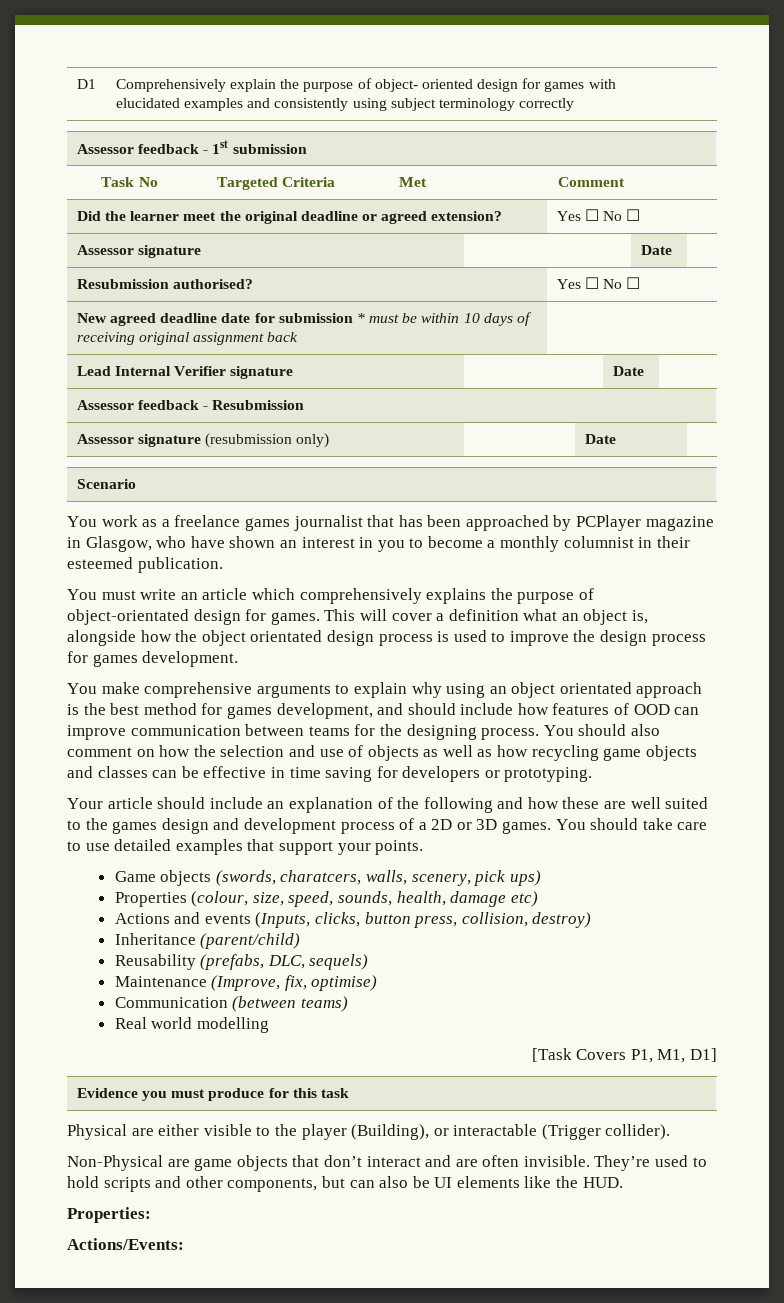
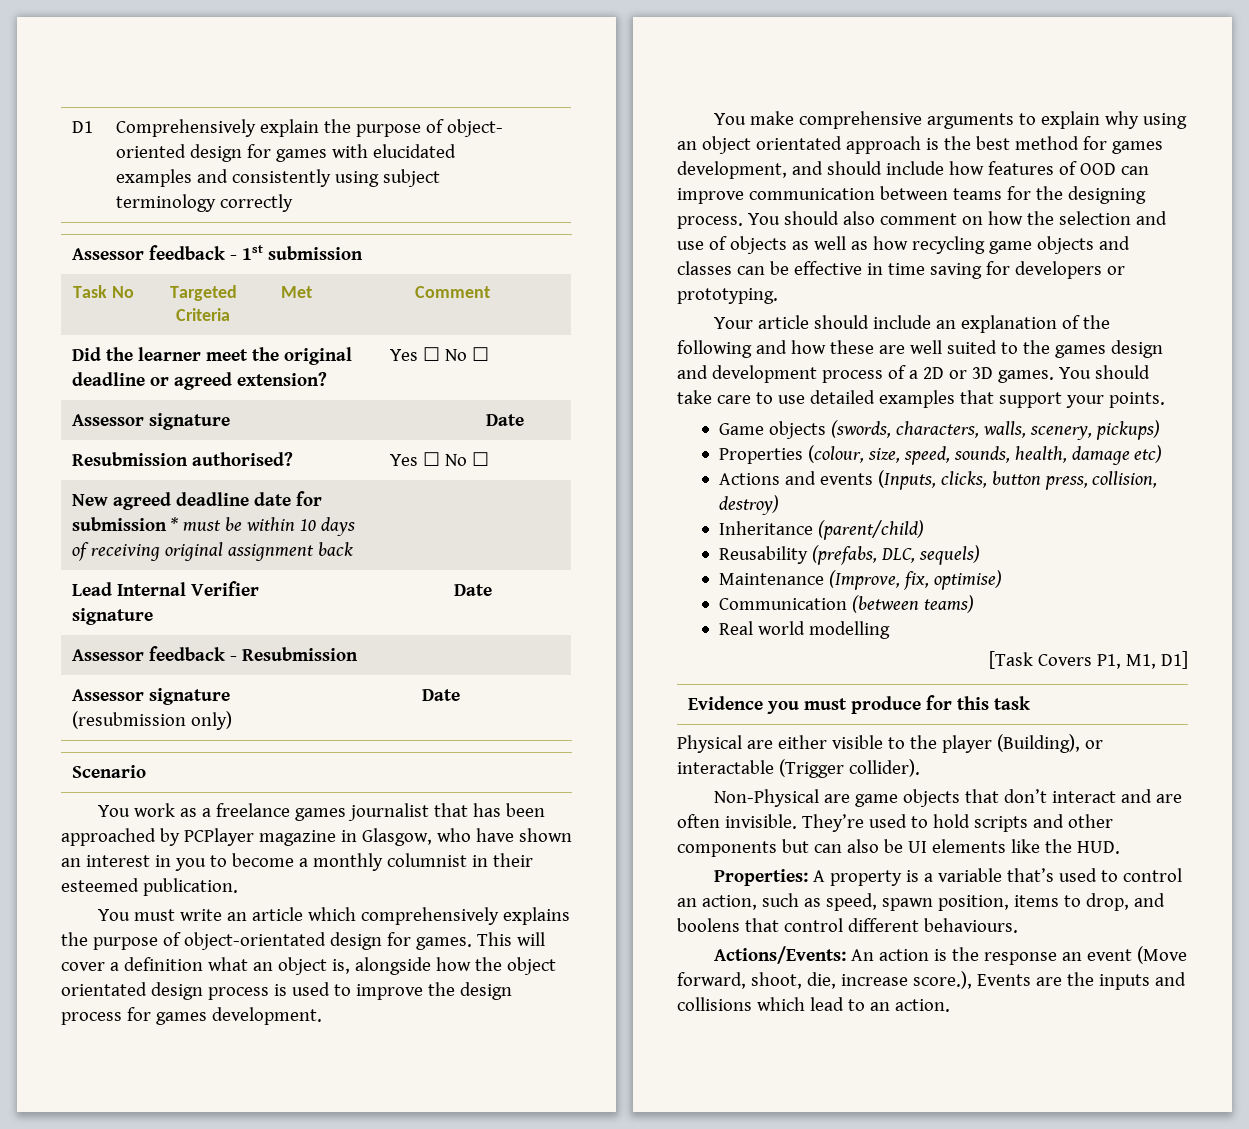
- Game objects (swords, charatcers, walls, scenery, pick ups)
+ Game objects (swords, characters, walls, scenery, pickups)
- They’re used to hold scripts and other components, but can also be UI elements like the HUD.
+ They’re used to hold scripts and other components but can also be UI elements like the HUD.
- Properties:
- Actions/Events:
+ Properties: A property is a variable that’s used to control an action, such as speed, spawn position, items to drop, and boolens that control different behaviours.
+ Actions/Events: An action is the response an event (Move forward, shoot, die, increase score.), Events are the inputs and collisions which lead to an action.

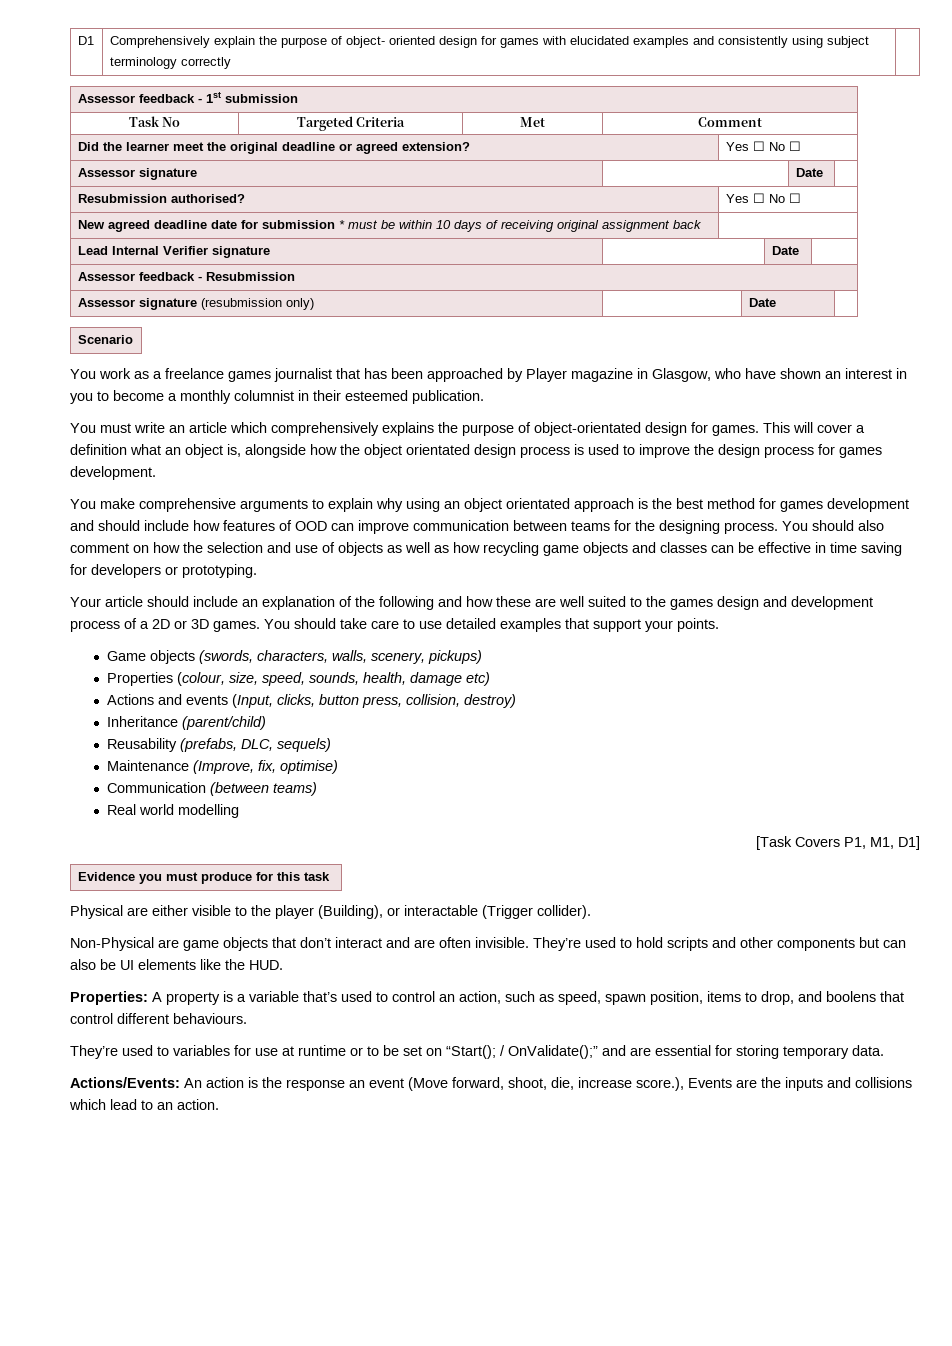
- You work as a freelance games journalist that has been approached by PCPlayer magazine in Glasgow, who have shown an interest in you to become a monthly columnist in their esteemed publication.
+ You work as a freelance games journalist that has been approached by Player magazine in Glasgow, who have shown an interest in you to become a monthly columnist in their esteemed publication.
- You make comprehensive arguments to explain why using an object orientated approach is the best method for games development, and should include how features of OOD can improve communication between teams for the designing process.
+ You make comprehensive arguments to explain why using an object orientated approach is the best method for games development and should include how features of OOD can improve communication between teams for the designing process.
- Actions and events (Inputs, clicks, button press, collision, destroy)
+ Actions and events (Input, clicks, button press, collision, destroy)
+ They’re used to variables for use at runtime or to be set on “Start(); / OnValidate();” and are essential for storing temporary data.

